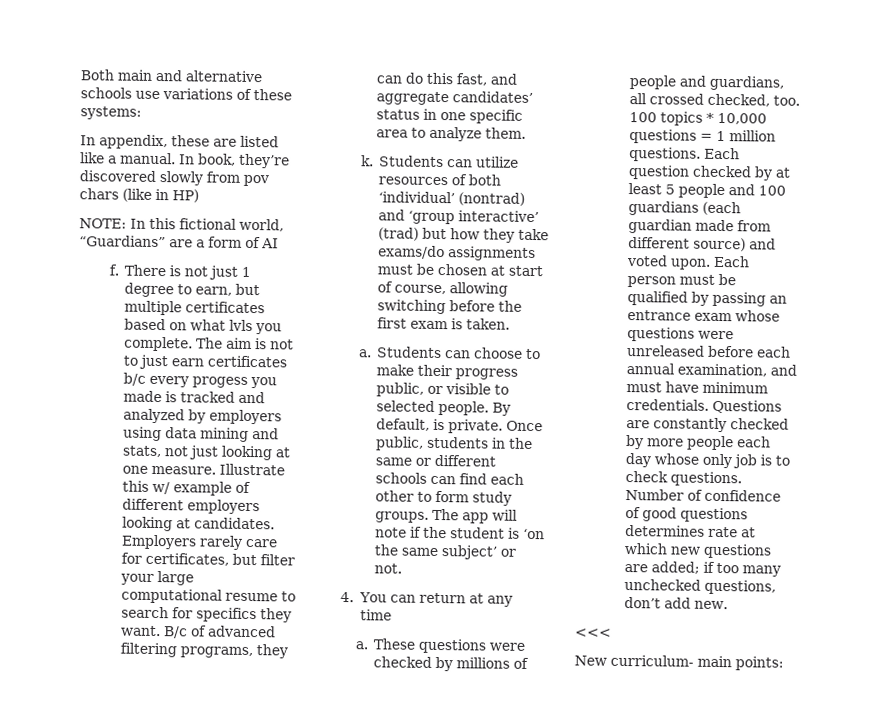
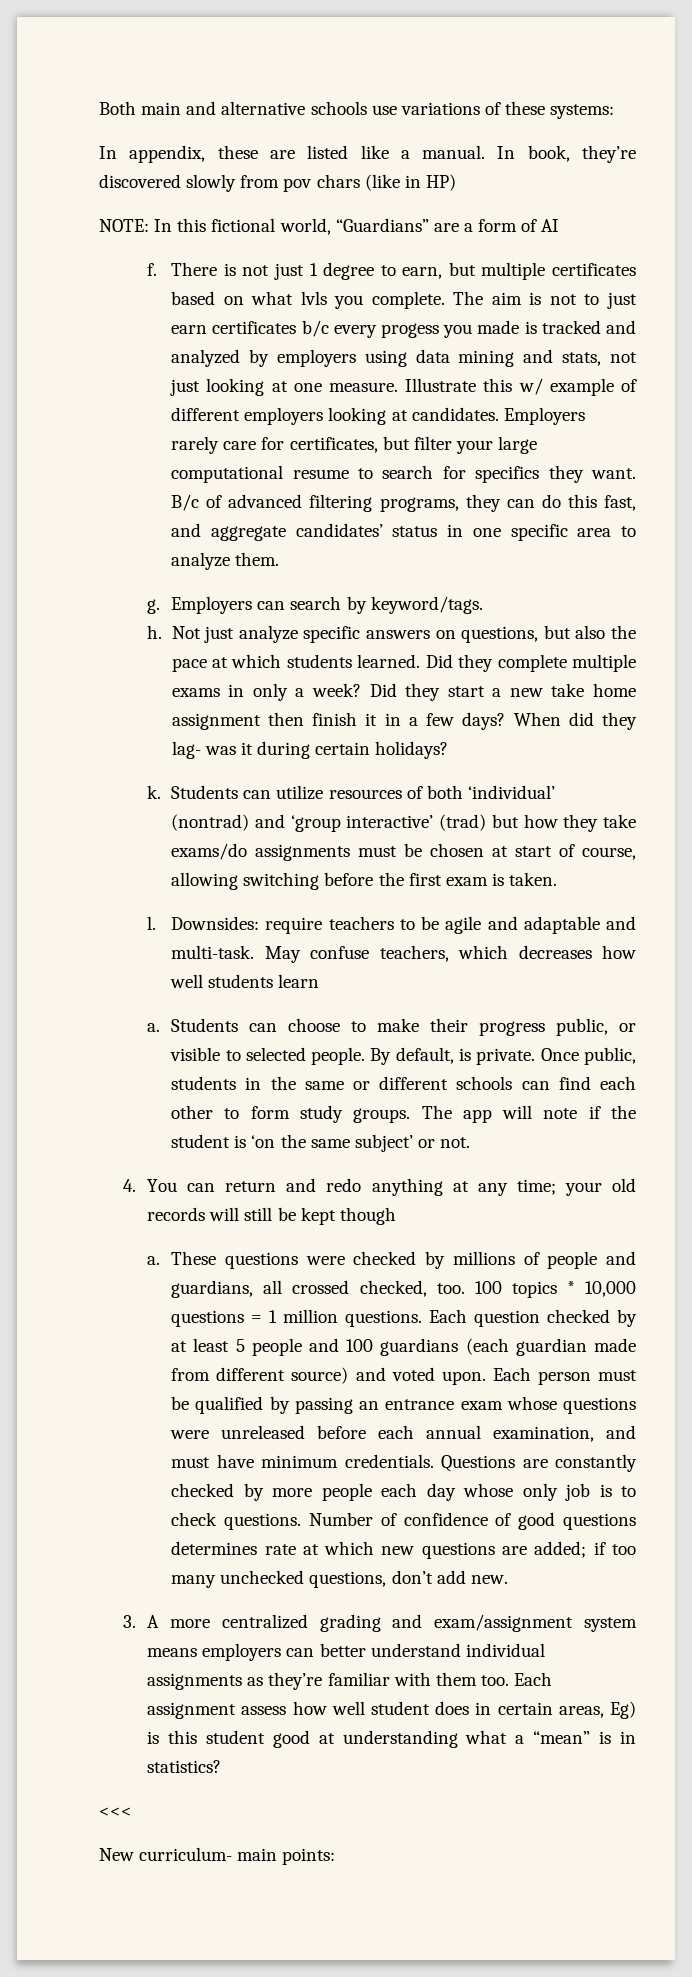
+ g. Employers can search by keyword/tags.
+ h. Not just analyze specific answers on questions, but also the pace at which students learned. Did they complete multiple exams in only a week? Did they start a new take home assignment then finish it in a few days? When did they lag- was it during certain holidays?
+ l. Downsides: require teachers to be agile and adaptable and multi-task. May confuse teachers, which decreases how well students learn
- 4. You can return at any time
+ 4. You can return and redo anything at any time; your old records will still be kept though
+ 3. A more centralized grading and exam/assignment system means employers can better understand individual assignments as they’re familiar with them too. Each assignment assess how well student does in certain areas, Eg) is this student good at understanding what a “mean” is in statistics?

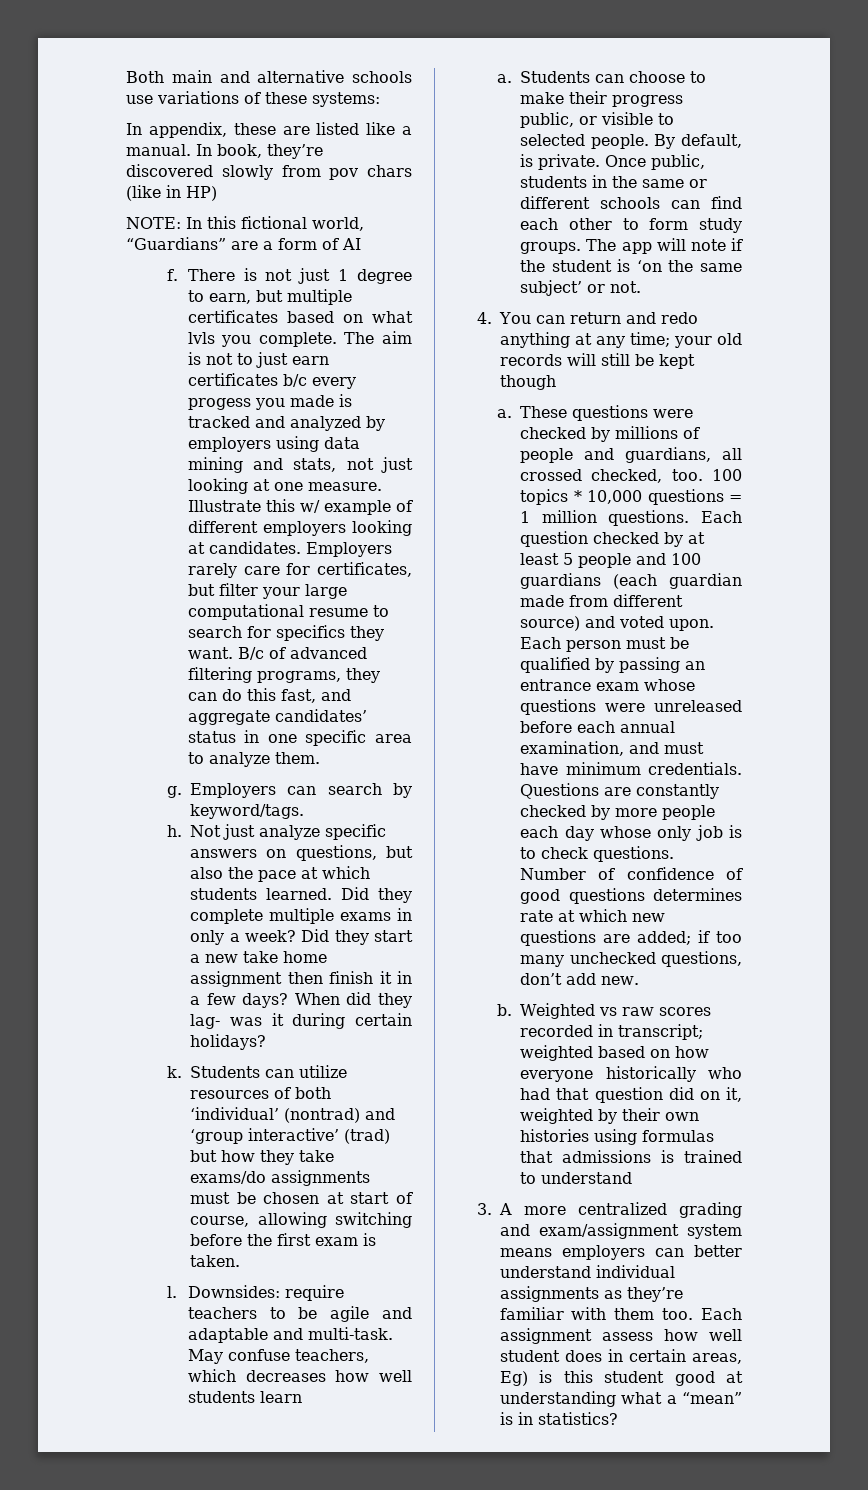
+ b. Weighted vs raw scores recorded in transcript; weighted based on how everyone historically who had that question did on it, weighted by their own histories using formulas that admissions is trained to understand
- <<<
- New curriculum- main points:

